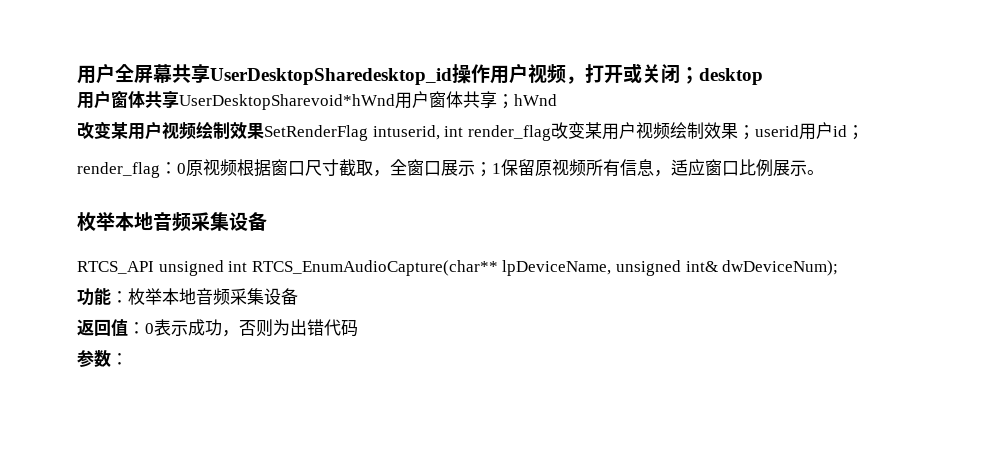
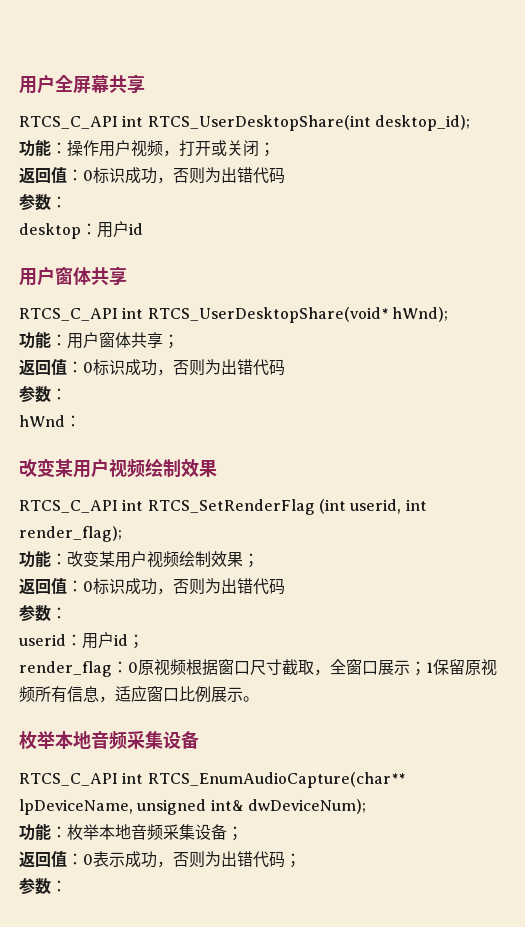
- 用户全屏幕共享UserDesktopSharedesktop_id操作用户视频，打开或关闭；desktop
- 用户窗体共享UserDesktopSharevoid*hWnd用户窗体共享；hWnd
- 改变某用户视频绘制效果SetRenderFlag intuserid, int render_flag改变某用户视频绘制效果；userid用户id；
+ 用户全屏幕共享
+ RTCS_C_API int RTCS_UserDesktopShare(int desktop_id);
+ 功能：操作用户视频，打开或关闭；
+ 返回值：0标识成功，否则为出错代码
+ 参数：
+ desktop：用户id
+ 用户窗体共享
+ RTCS_C_API int RTCS_UserDesktopShare(void* hWnd);
+ 功能：用户窗体共享；
+ 返回值：0标识成功，否则为出错代码
+ 参数：
+ hWnd：
+ 改变某用户视频绘制效果
+ RTCS_C_API int RTCS_SetRenderFlag (int userid, int render_flag);
+ 功能：改变某用户视频绘制效果；
+ 返回值：0标识成功，否则为出错代码
+ 参数：
+ userid：用户id；
- RTCS_API unsigned int RTCS_EnumAudioCapture(char** lpDeviceName, unsigned int& dwDeviceNum);
+ RTCS_C_API int RTCS_EnumAudioCapture(char** lpDeviceName, unsigned int& dwDeviceNum);
- 功能：枚举本地音频采集设备
+ 功能：枚举本地音频采集设备；
- 返回值：0表示成功，否则为出错代码
+ 返回值：0表示成功，否则为出错代码；

